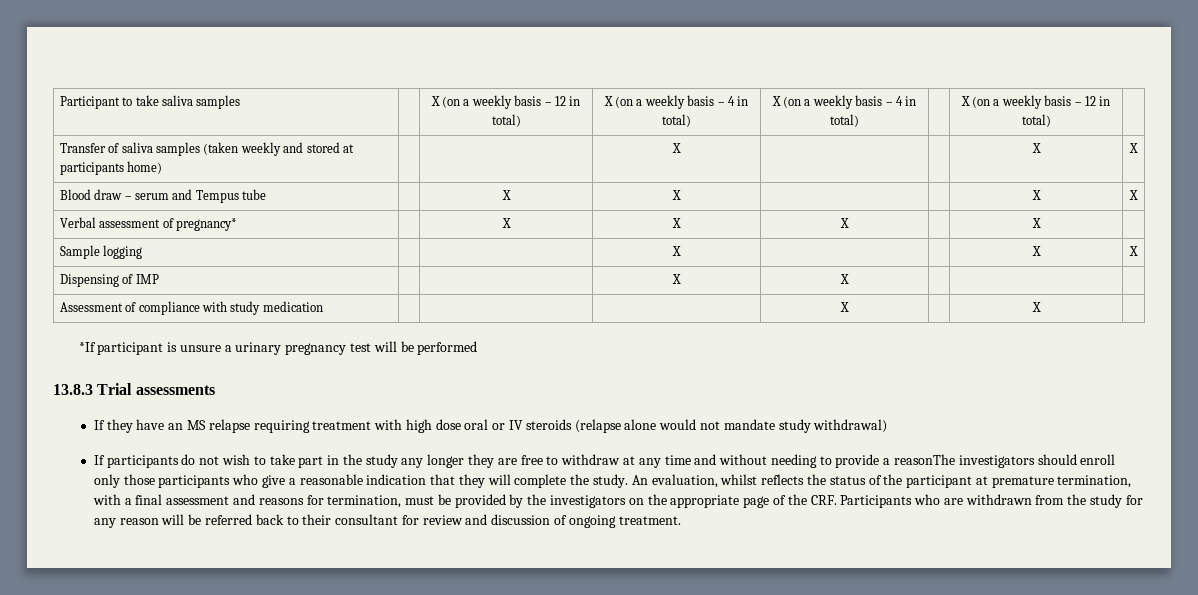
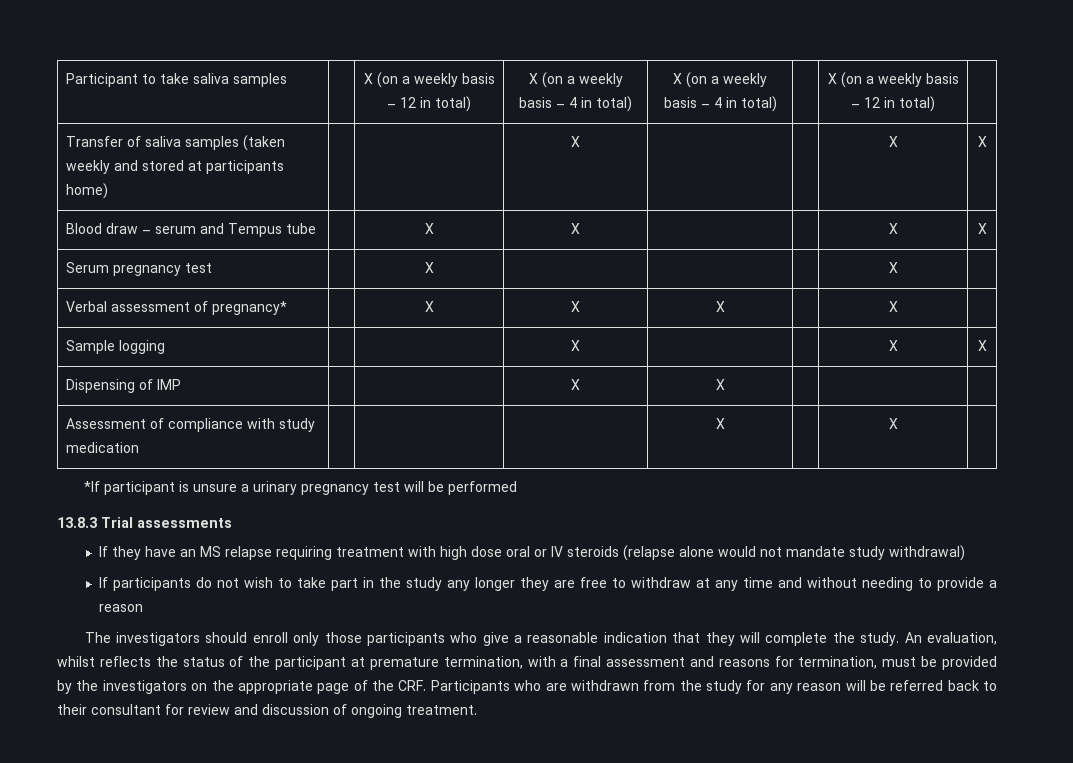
+ Serum pregnancy test | | X | | | | X |
- If participants do not wish to take part in the study any longer they are free to withdraw at any time and without needing to provide a reasonThe investigators should enroll only those participants who give a reasonable indication that they will complete the study.
+ If participants do not wish to take part in the study any longer they are free to withdraw at any time and without needing to provide a reason
+ The investigators should enroll only those participants who give a reasonable indication that they will complete the study.

